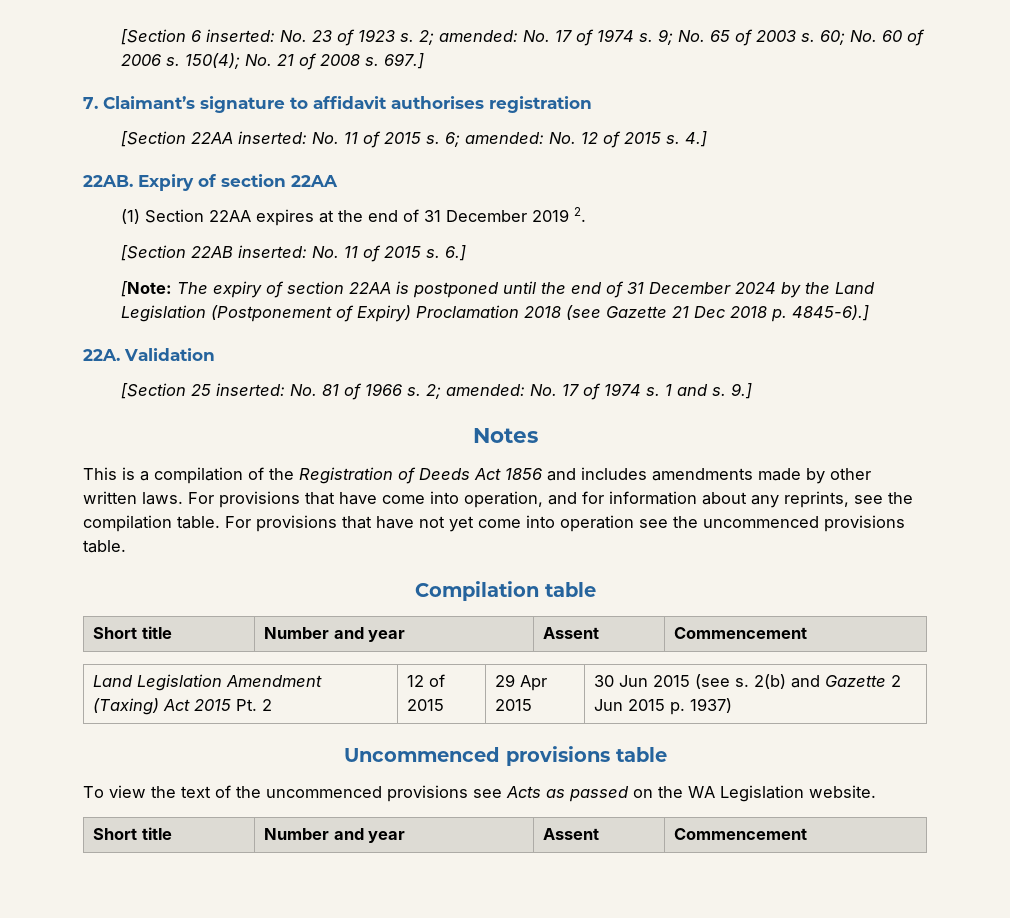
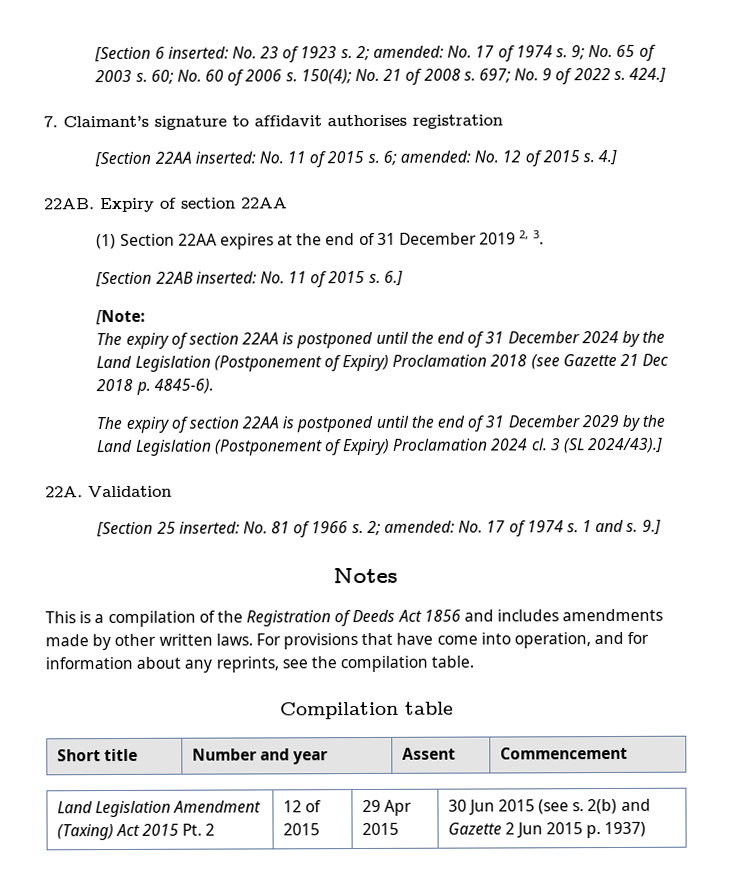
- 697.]
+ 697; No. 9 of 2022 s. 424.]
- (1) Section 22AA expires at the end of 31 December 2019 2.
+ (1) Section 22AA expires at the end of 31 December 2019 2, 3.
- [Note: The expiry of section 22AA is postponed until the end of 31 December 2024 by the Land Legislation (Postponement of Expiry) Proclamation 2018 (see Gazette 21 Dec 2018 p. 4845-6).]
+ [Note:
+ The expiry of section 22AA is postponed until the end of 31 December 2024 by the Land Legislation (Postponement of Expiry) Proclamation 2018 (see Gazette 21 Dec 2018 p. 4845-6).
+ The expiry of section 22AA is postponed until the end of 31 December 2029 by the Land Legislation (Postponement of Expiry) Proclamation 2024 cl. 3 (SL 2024/43).]
- For provisions that have not yet come into operation see the uncommenced provisions table.
- Uncommenced provisions table
- To view the text of the uncommenced provisions see Acts as passed on the WA Legislation website.
- Short title | Number and year | Assent | Commencement

